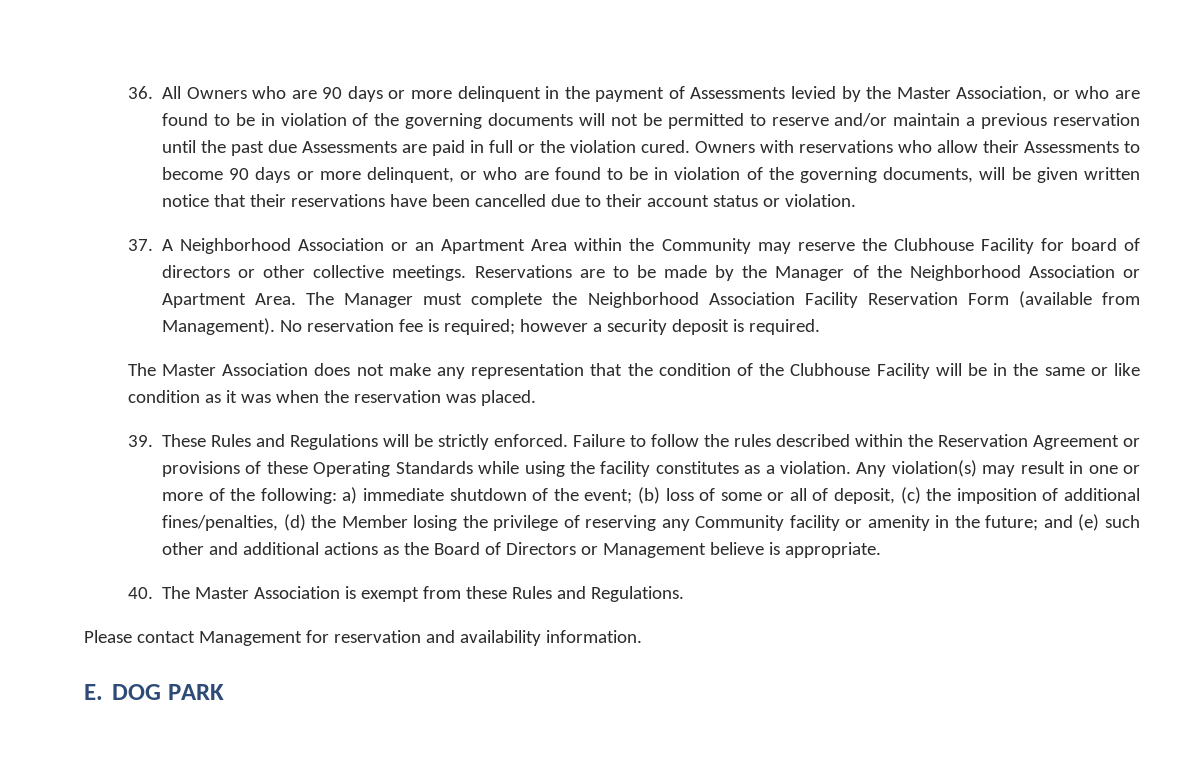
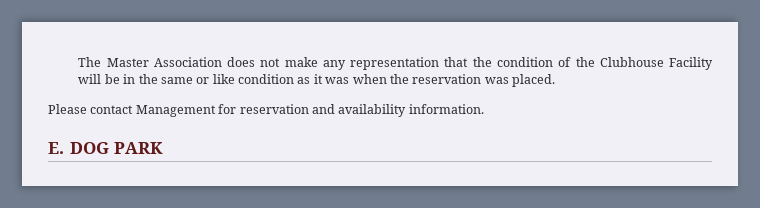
- 36. All Owners who are 90 days or more delinquent in the payment of Assessments levied by the Master Association, or who are found to be in violation of the governing documents will not be permitted to reserve and/or maintain a previous reservation until the past due Assessments are paid in full or the violation cured. Owners with reservations who allow their Assessments to become 90 days or more delinquent, or who are found to be in violation of the governing documents, will be given written notice that their reservations have been cancelled due to their account status or violation.
- 37. A Neighborhood Association or an Apartment Area within the Community may reserve the Clubhouse Facility for board of directors or other collective meetings. Reservations are to be made by the Manager of the Neighborhood Association or Apartment Area. The Manager must complete the Neighborhood Association Facility Reservation Form (available from Management). No reservation fee is required; however a security deposit is required.
- 39. These Rules and Regulations will be strictly enforced. Failure to follow the rules described within the Reservation Agreement or provisions of these Operating Standards while using the facility constitutes as a violation. Any violation(s) may result in one or more of the following: a) immediate shutdown of the event; (b) loss of some or all of deposit, (c) the imposition of additional fines/penalties, (d) the Member losing the privilege of reserving any Community facility or amenity in the future; and (e) such other and additional actions as the Board of Directors or Management believe is appropriate.
- 40. The Master Association is exempt from these Rules and Regulations.

